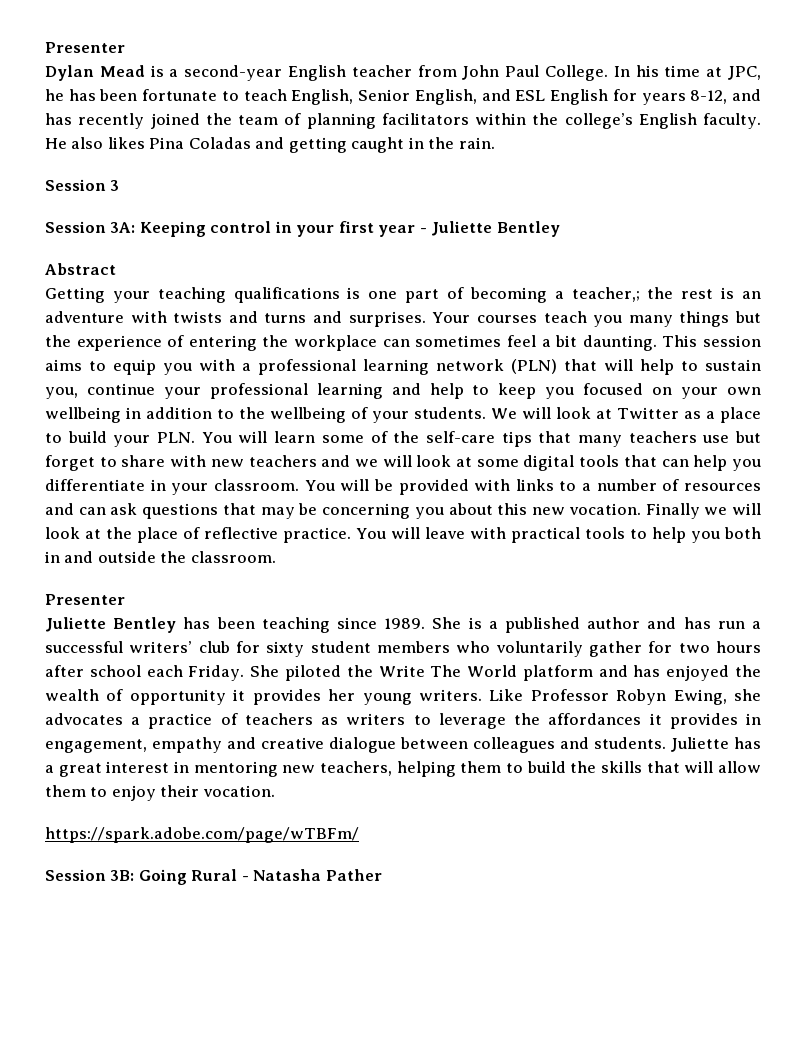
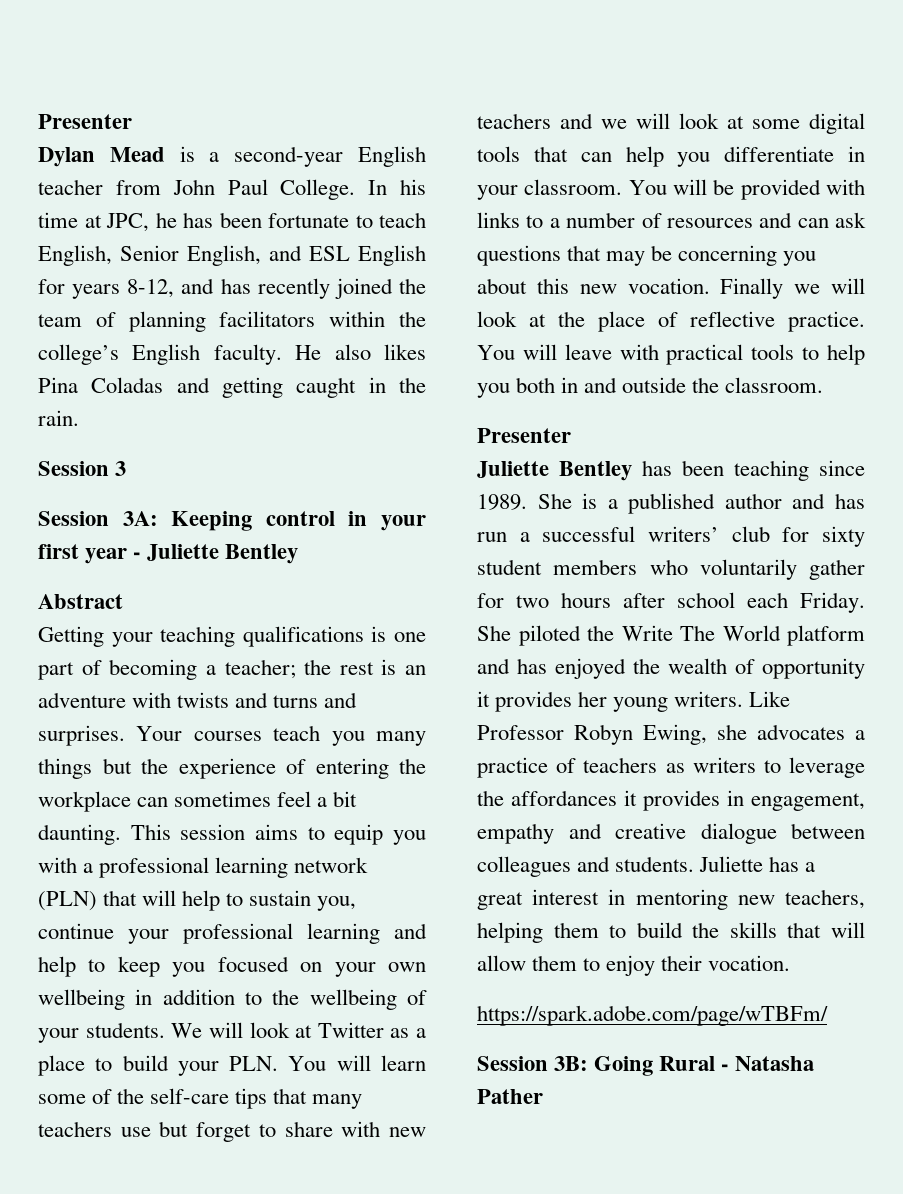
- Getting your teaching qualifications is one part of becoming a teacher,; the rest is an adventure with twists and turns and surprises.
+ Getting your teaching qualifications is one part of becoming a teacher; the rest is an adventure with twists and turns and surprises.

